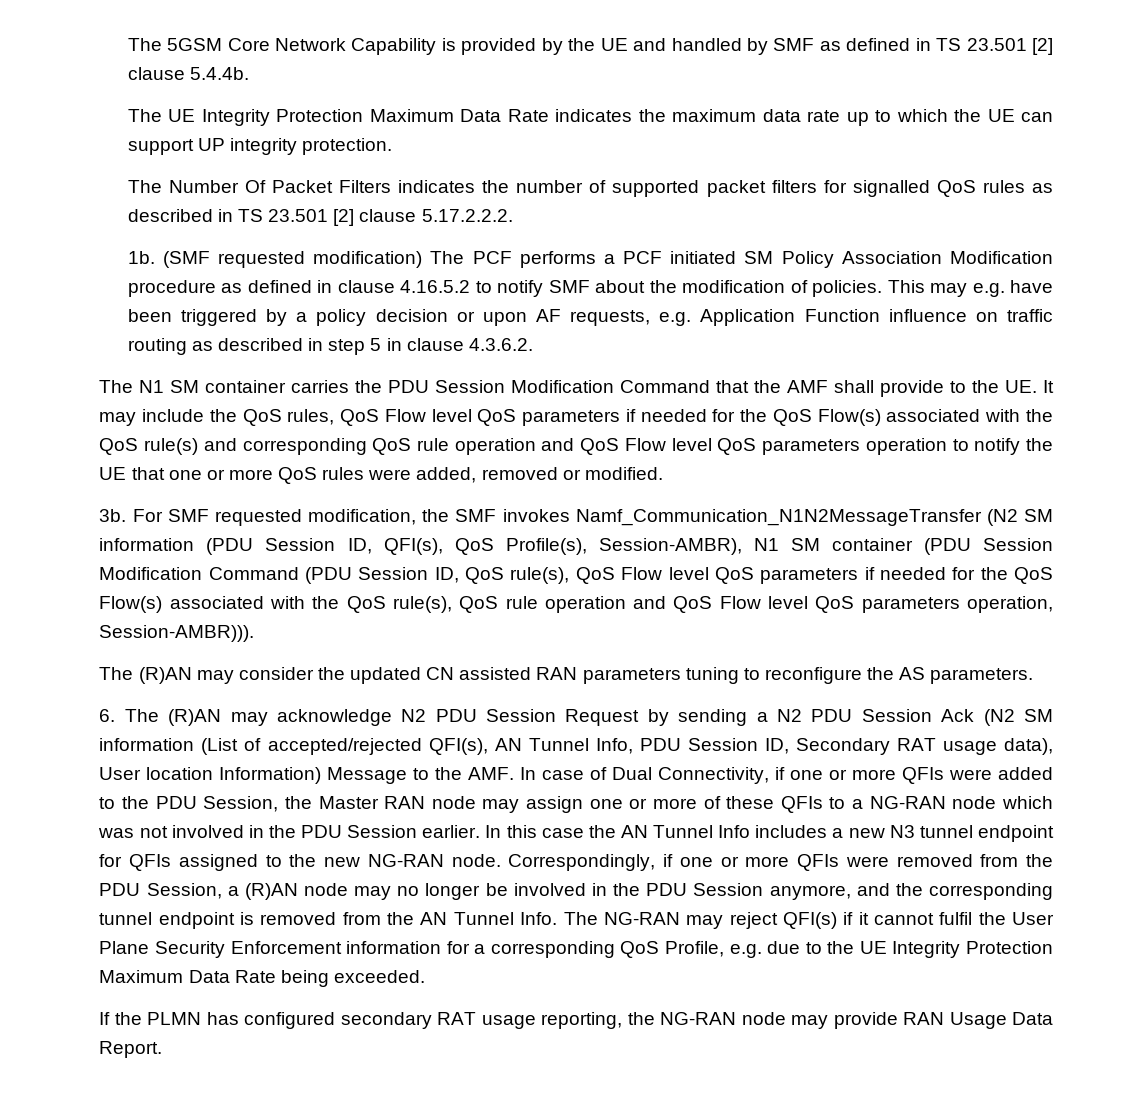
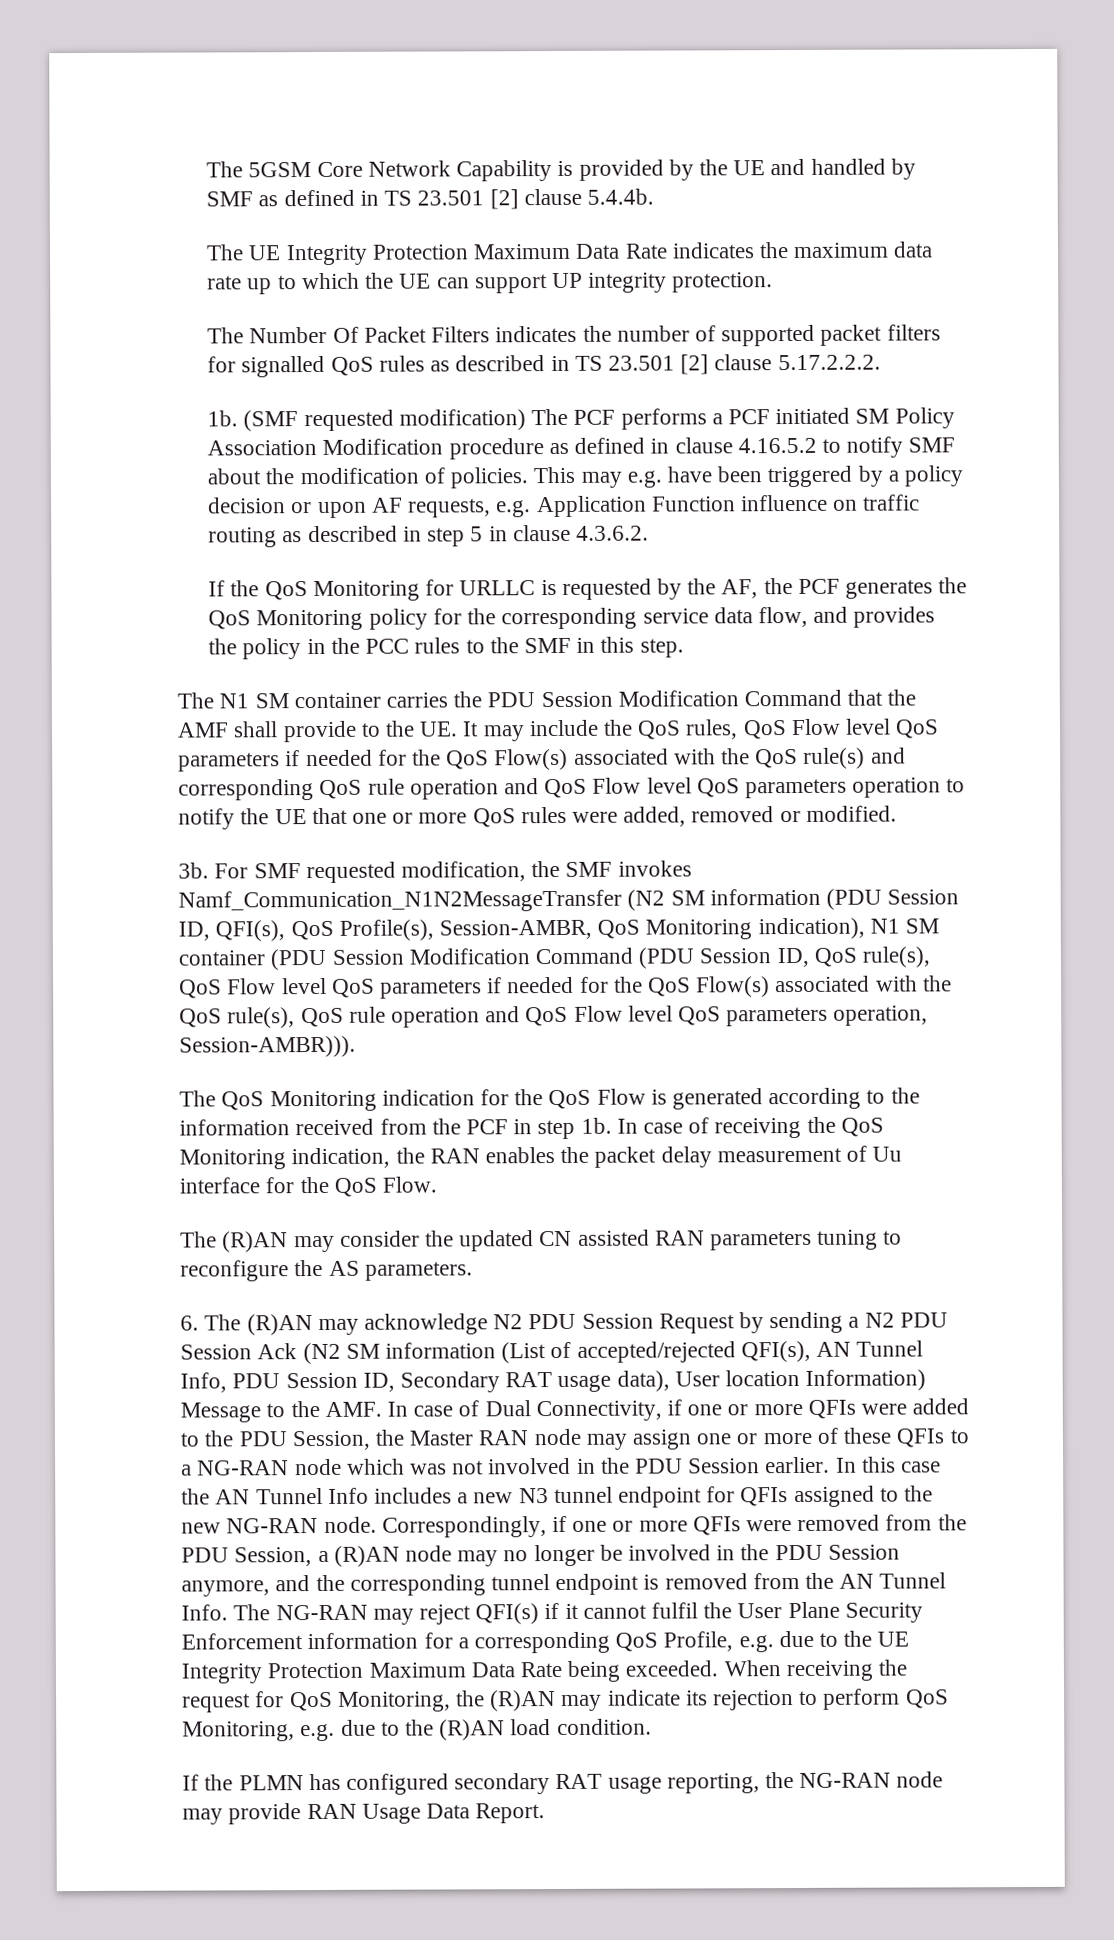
+ If the QoS Monitoring for URLLC is requested by the AF, the PCF generates the QoS Monitoring policy for the corresponding service data flow, and provides the policy in the PCC rules to the SMF in this step.
- For SMF requested modification, the SMF invokes Namf_Communication_N1N2MessageTransfer (N2 SM information (PDU Session ID, QFI(s), QoS Profile(s), Session-AMBR), N1 SM container (PDU Session Modification Command (PDU Session ID, QoS rule(s), QoS Flow level QoS parameters if needed for the QoS Flow(s) associated with the QoS rule(s), QoS rule operation and QoS Flow level QoS parameters operation, Session-AMBR))).
+ For SMF requested modification, the SMF invokes Namf_Communication_N1N2MessageTransfer (N2 SM information (PDU Session ID, QFI(s), QoS Profile(s), Session-AMBR, QoS Monitoring indication), N1 SM container (PDU Session Modification Command (PDU Session ID, QoS rule(s), QoS Flow level QoS parameters if needed for the QoS Flow(s) associated with the QoS rule(s), QoS rule operation and QoS Flow level QoS parameters operation, Session-AMBR))).
+ The QoS Monitoring indication for the QoS Flow is generated according to the information received from the PCF in step 1b. In case of receiving the QoS Monitoring indication, the RAN enables the packet delay measurement of Uu interface for the QoS Flow.
+ When receiving the request for QoS Monitoring, the (R)AN may indicate its rejection to perform QoS Monitoring, e.g. due to the (R)AN load condition.

